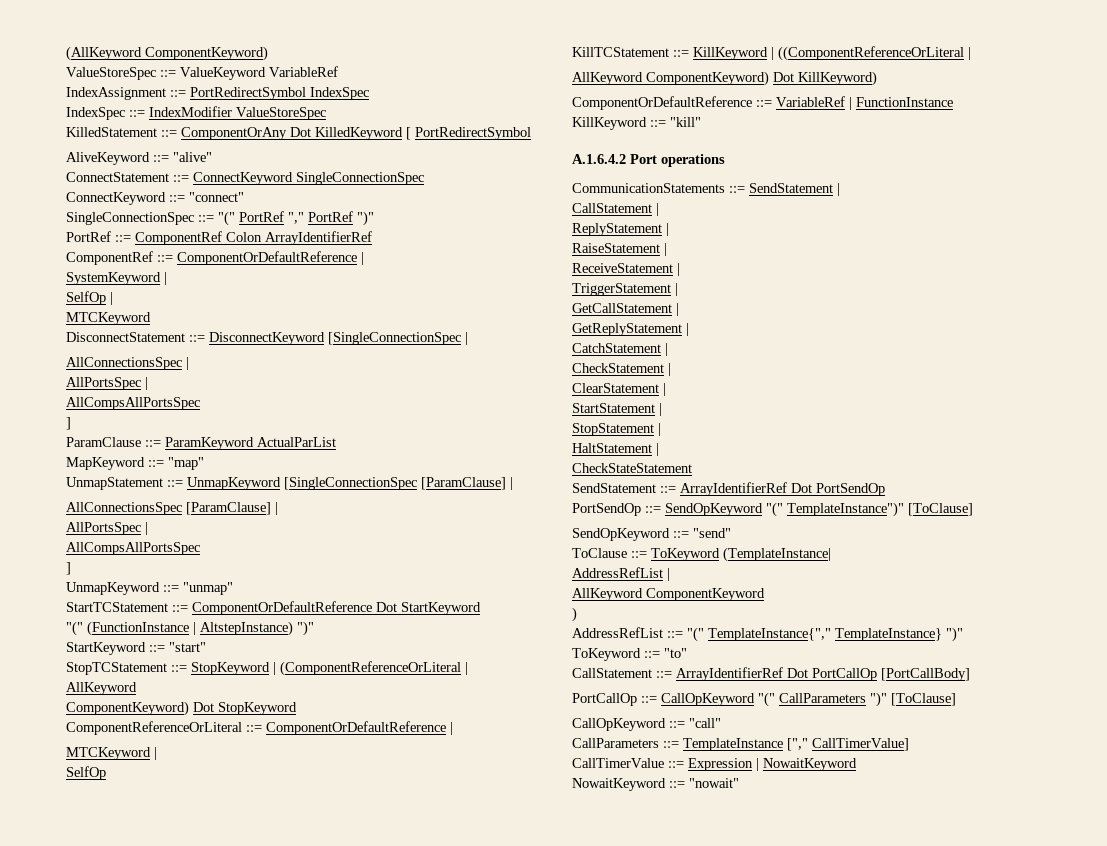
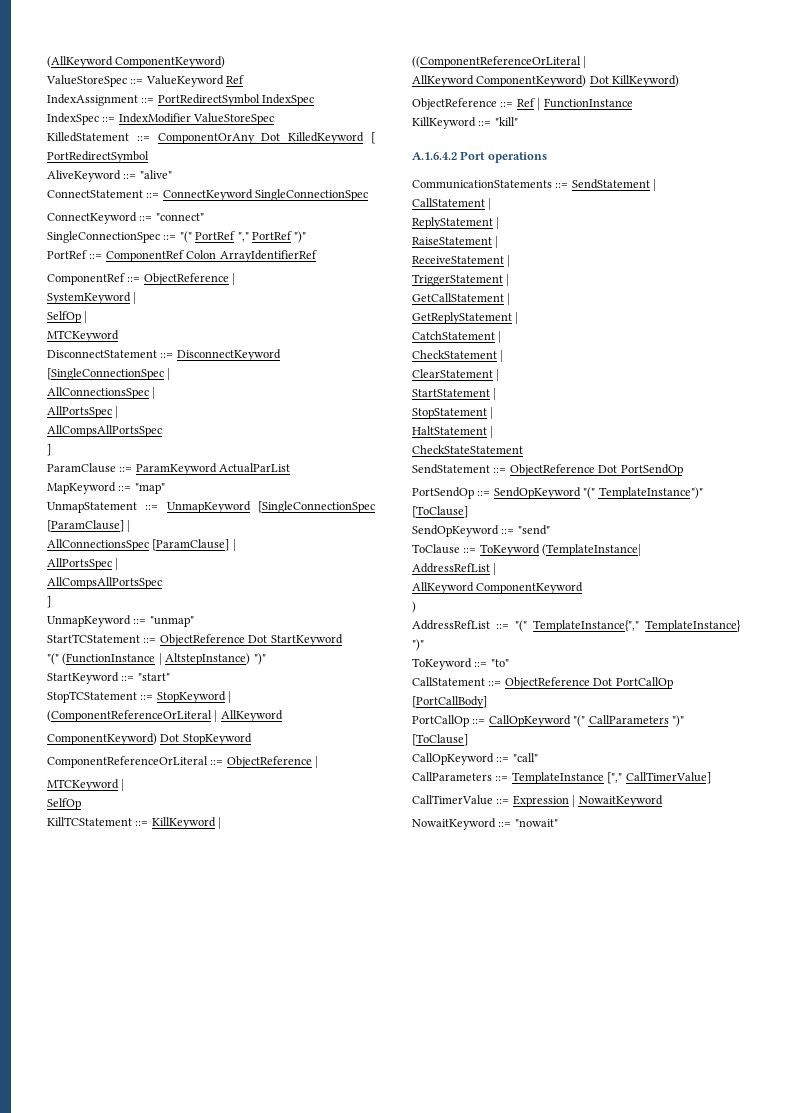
- ValueStoreSpec ::= ValueKeyword VariableRef
+ ValueStoreSpec ::= ValueKeyword Ref
- ComponentRef ::= ComponentOrDefaultReference |
+ ComponentRef ::= ObjectReference |
- StartTCStatement ::= ComponentOrDefaultReference Dot StartKeyword
+ StartTCStatement ::= ObjectReference Dot StartKeyword
- ComponentReferenceOrLiteral ::= ComponentOrDefaultReference |
+ ComponentReferenceOrLiteral ::= ObjectReference |
- ComponentOrDefaultReference ::= VariableRef | FunctionInstance
+ ObjectReference ::= Ref | FunctionInstance
- SendStatement ::= ArrayIdentifierRef Dot PortSendOp
+ SendStatement ::= ObjectReference Dot PortSendOp
- CallStatement ::= ArrayIdentifierRef Dot PortCallOp [PortCallBody]
+ CallStatement ::= ObjectReference Dot PortCallOp [PortCallBody]

